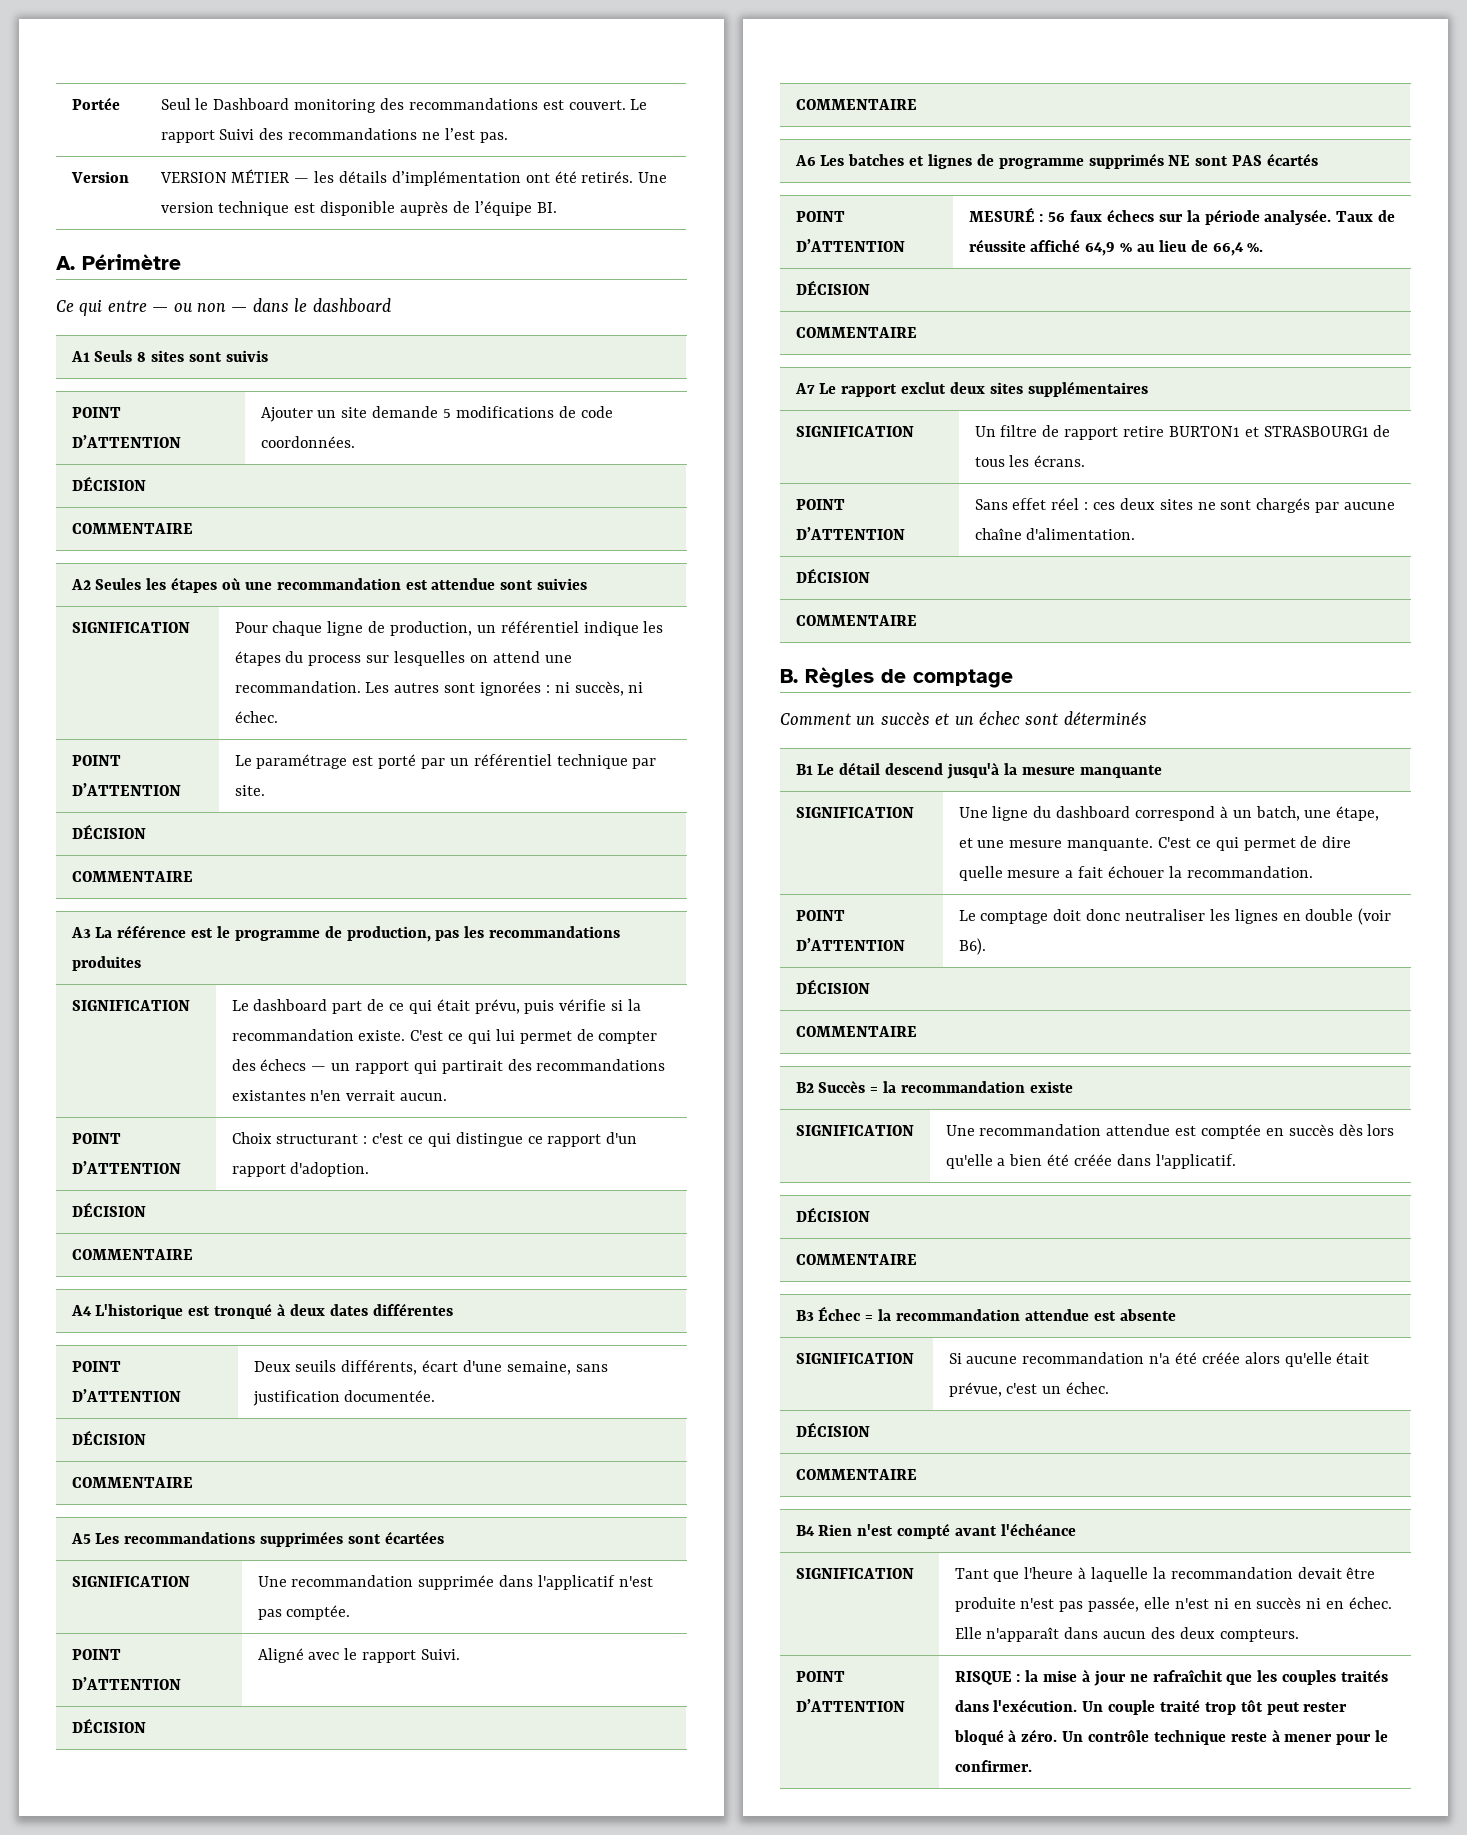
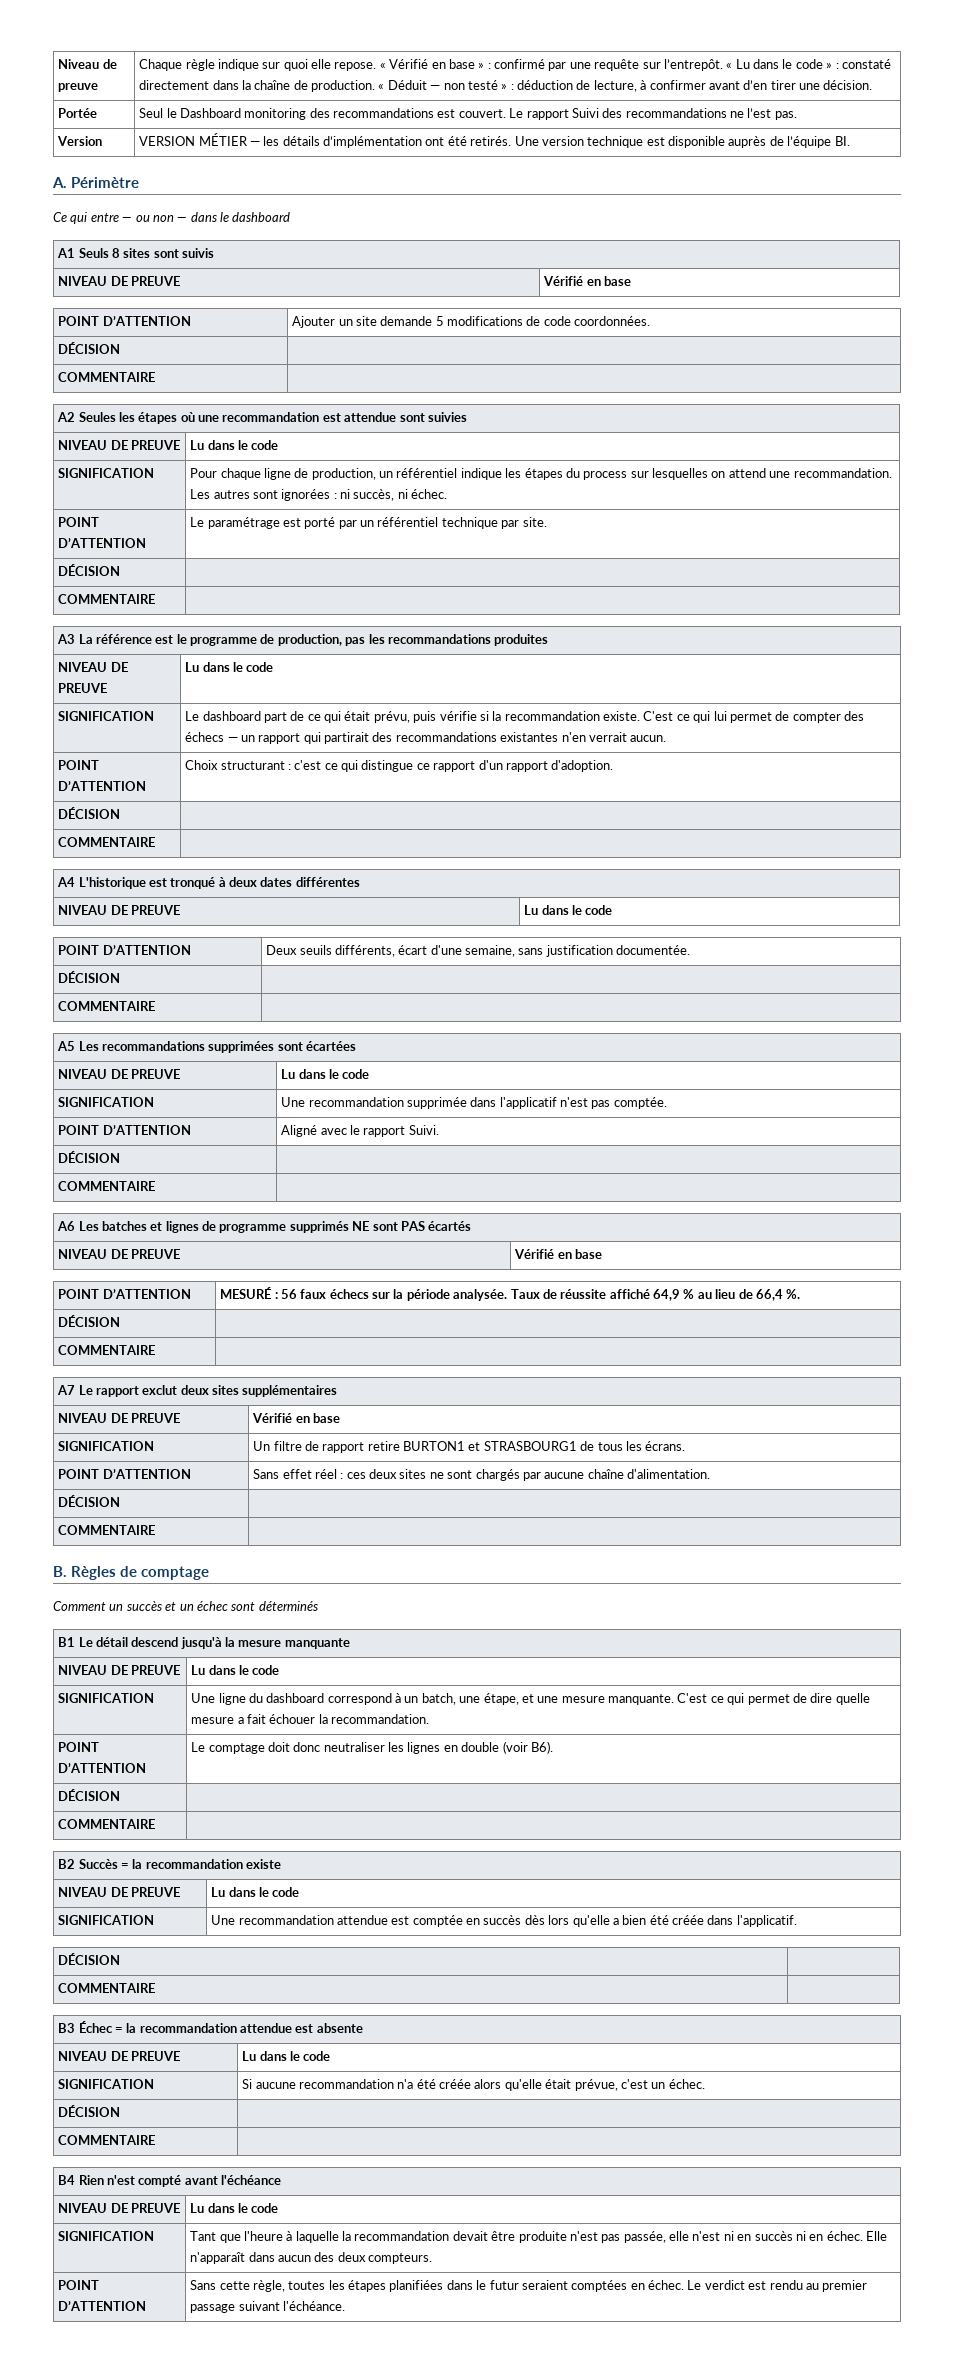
+ Niveau de preuve | Chaque règle indique sur quoi elle repose. « Vérifié en base » : confirmé par une requête sur l’entrepôt. « Lu dans le code » : constaté directement dans la chaîne de production. « Déduit — non testé » : déduction de lecture, à confirmer avant d’en tirer une décision.
  A1 Seuls 8 sites sont suivis
+ NIVEAU DE PREUVE | Vérifié en base
  A2 Seules les étapes où une recommandation est attendue sont suivies
+ NIVEAU DE PREUVE | Lu dans le code
  A3 La référence est le programme de production, pas les recommandations produites
+ NIVEAU DE PREUVE | Lu dans le code
  A4 L'historique est tronqué à deux dates différentes
+ NIVEAU DE PREUVE | Lu dans le code
  A5 Les recommandations supprimées sont écartées
+ NIVEAU DE PREUVE | Lu dans le code
  A6 Les batches et lignes de programme supprimés NE sont PAS écartés
+ NIVEAU DE PREUVE | Vérifié en base
  A7 Le rapport exclut deux sites supplémentaires
+ NIVEAU DE PREUVE | Vérifié en base
  B1 Le détail descend jusqu'à la mesure manquante
+ NIVEAU DE PREUVE | Lu dans le code
  B2 Succès = la recommandation existe
+ NIVEAU DE PREUVE | Lu dans le code
  B3 Échec = la recommandation attendue est absente
+ NIVEAU DE PREUVE | Lu dans le code
  B4 Rien n'est compté avant l'échéance
+ NIVEAU DE PREUVE | Lu dans le code
- POINT D’ATTENTION | RISQUE : la mise à jour ne rafraîchit que les couples traités dans l'exécution. Un couple traité trop tôt peut rester bloqué à zéro. Un contrôle technique reste à mener pour le confirmer.
+ POINT D’ATTENTION | Sans cette règle, toutes les étapes planifiées dans le futur seraient comptées en échec. Le verdict est rendu au premier passage suivant l'échéance.

